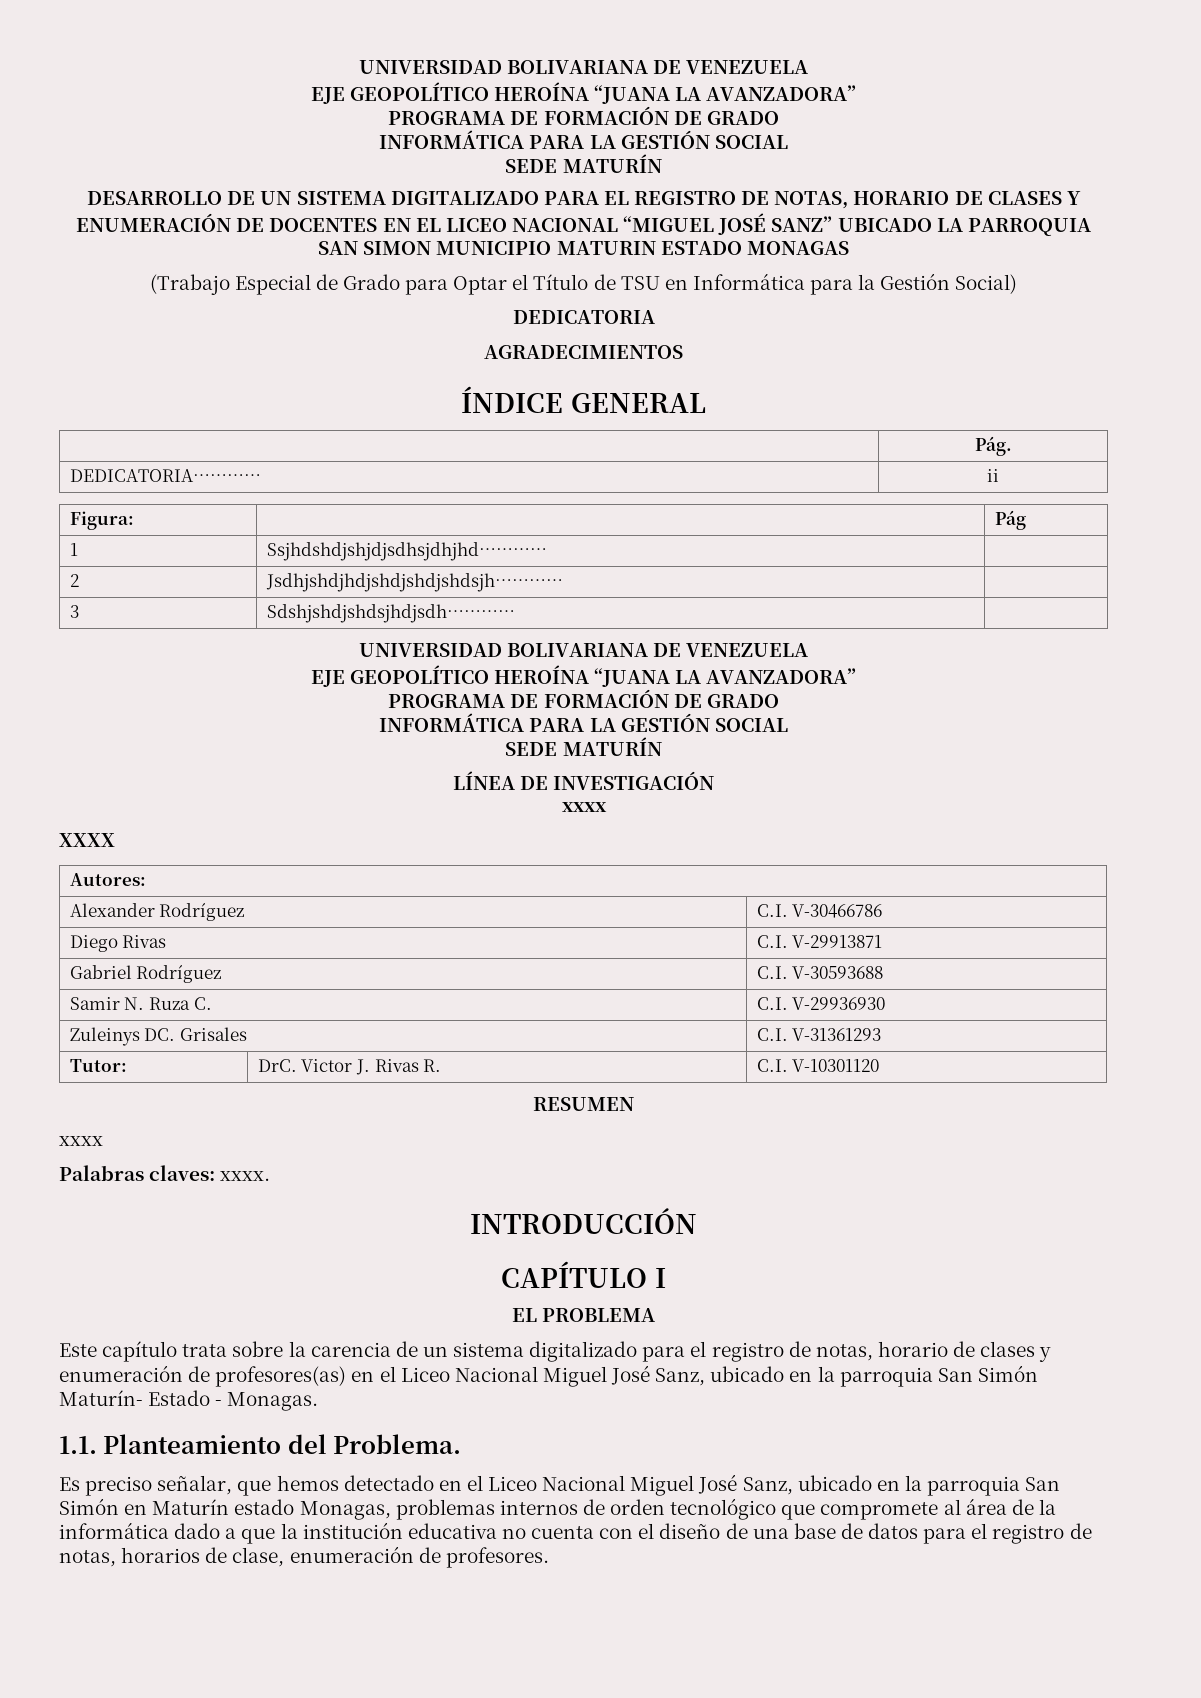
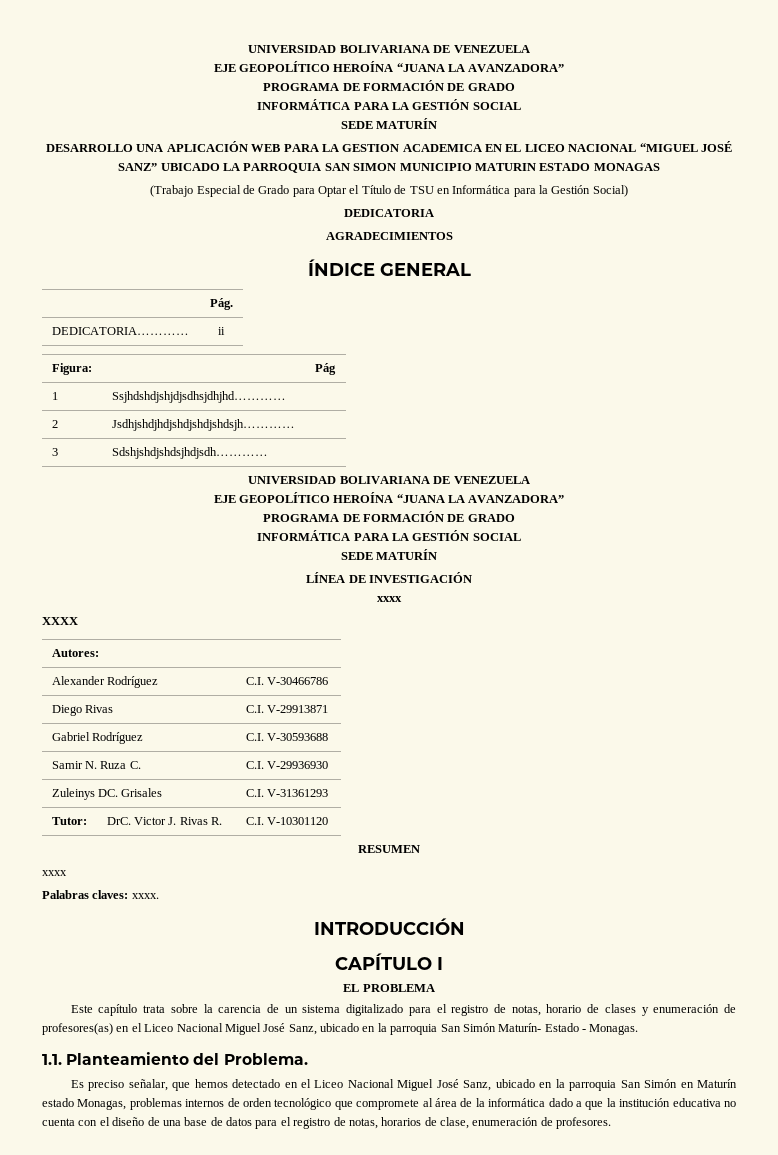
- DESARROLLO DE UN SISTEMA DIGITALIZADO PARA EL REGISTRO DE NOTAS, HORARIO DE CLASES Y ENUMERACIÓN DE DOCENTES EN EL LICEO NACIONAL “MIGUEL JOSÉ SANZ” UBICADO LA PARROQUIA SAN SIMON MUNICIPIO MATURIN ESTADO MONAGAS
+ DESARROLLO UNA APLICACIÓN WEB PARA LA GESTION ACADEMICA EN EL LICEO NACIONAL “MIGUEL JOSÉ SANZ” UBICADO LA PARROQUIA SAN SIMON MUNICIPIO MATURIN ESTADO MONAGAS

